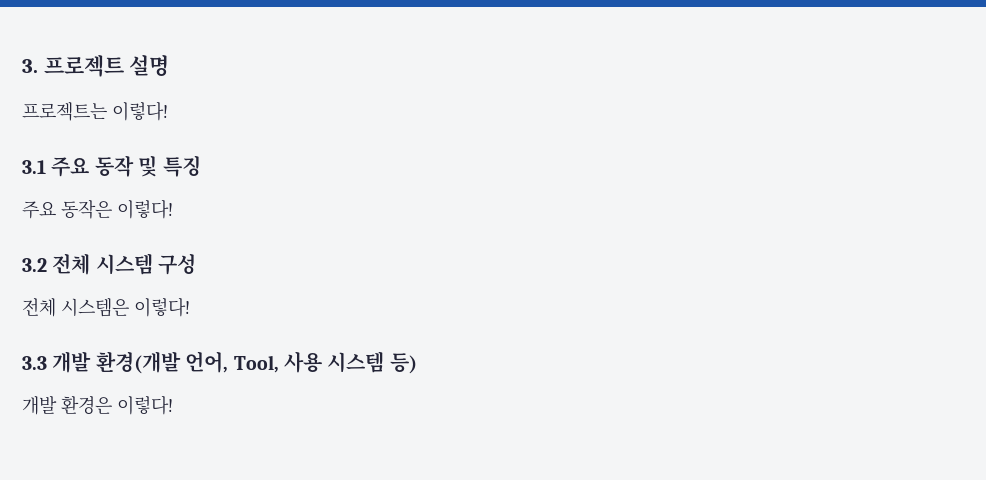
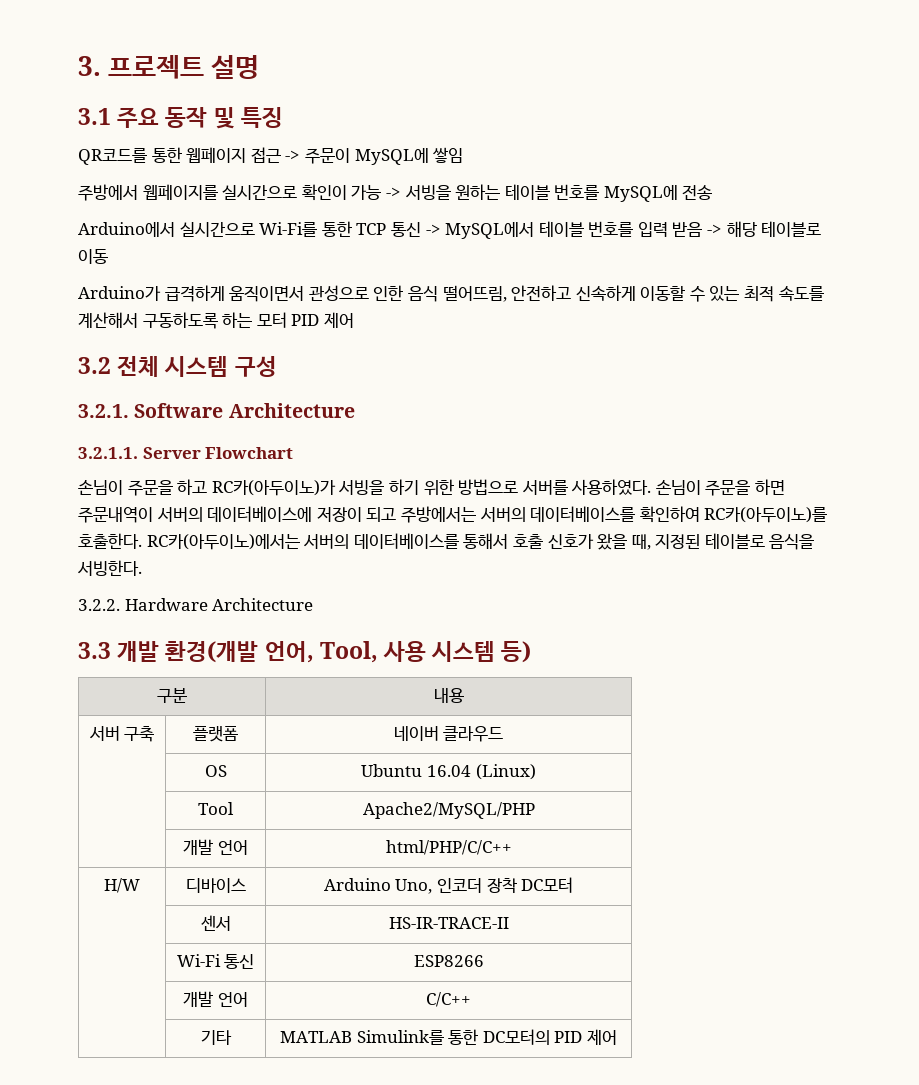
- 프로젝트는 이렇다!
- 주요 동작은 이렇다!
+ QR코드를 통한 웹페이지 접근 -> 주문이 MySQL에 쌓임
+ 주방에서 웹페이지를 실시간으로 확인이 가능 -> 서빙을 원하는 테이블 번호를 MySQL에 전송
+ Arduino에서 실시간으로 Wi-Fi를 통한 TCP 통신 -> MySQL에서 테이블 번호를 입력 받음 -> 해당 테이블로 이동
+ Arduino가 급격하게 움직이면서 관성으로 인한 음식 떨어뜨림, 안전하고 신속하게 이동할 수 있는 최적 속도를 계산해서 구동하도록 하는 모터 PID 제어
  3.2 전체 시스템 구성
- 전체 시스템은 이렇다!
+ 3.2.1. Software Architecture
+ 3.2.1.1. Server Flowchart
+ 손님이 주문을 하고 RC카(아두이노)가 서빙을 하기 위한 방법으로 서버를 사용하였다. 손님이 주문을 하면 주문내역이 서버의 데이터베이스에 저장이 되고 주방에서는 서버의 데이터베이스를 확인하여 RC카(아두이노)를 호출한다. RC카(아두이노)에서는 서버의 데이터베이스를 통해서 호출 신호가 왔을 때, 지정된 테이블로 음식을 서빙한다.
+ 3.2.2. Hardware Architecture
- 개발 환경은 이렇다!
+ 구분 | 내용
+ 서버 구축 | 플랫폼 | 네이버 클라우드
+ | OS | Ubuntu 16.04 (Linux)
+ | Tool | Apache2/MySQL/PHP
+ | 개발 언어 | html/PHP/C/C++
+ H/W | 디바이스 | Arduino Uno, 인코더 장착 DC모터
+ | 센서 | HS-IR-TRACE-II
+ | Wi-Fi 통신 | ESP8266
+ | 개발 언어 | C/C++
+ | 기타 | MATLAB Simulink를 통한 DC모터의 PID 제어

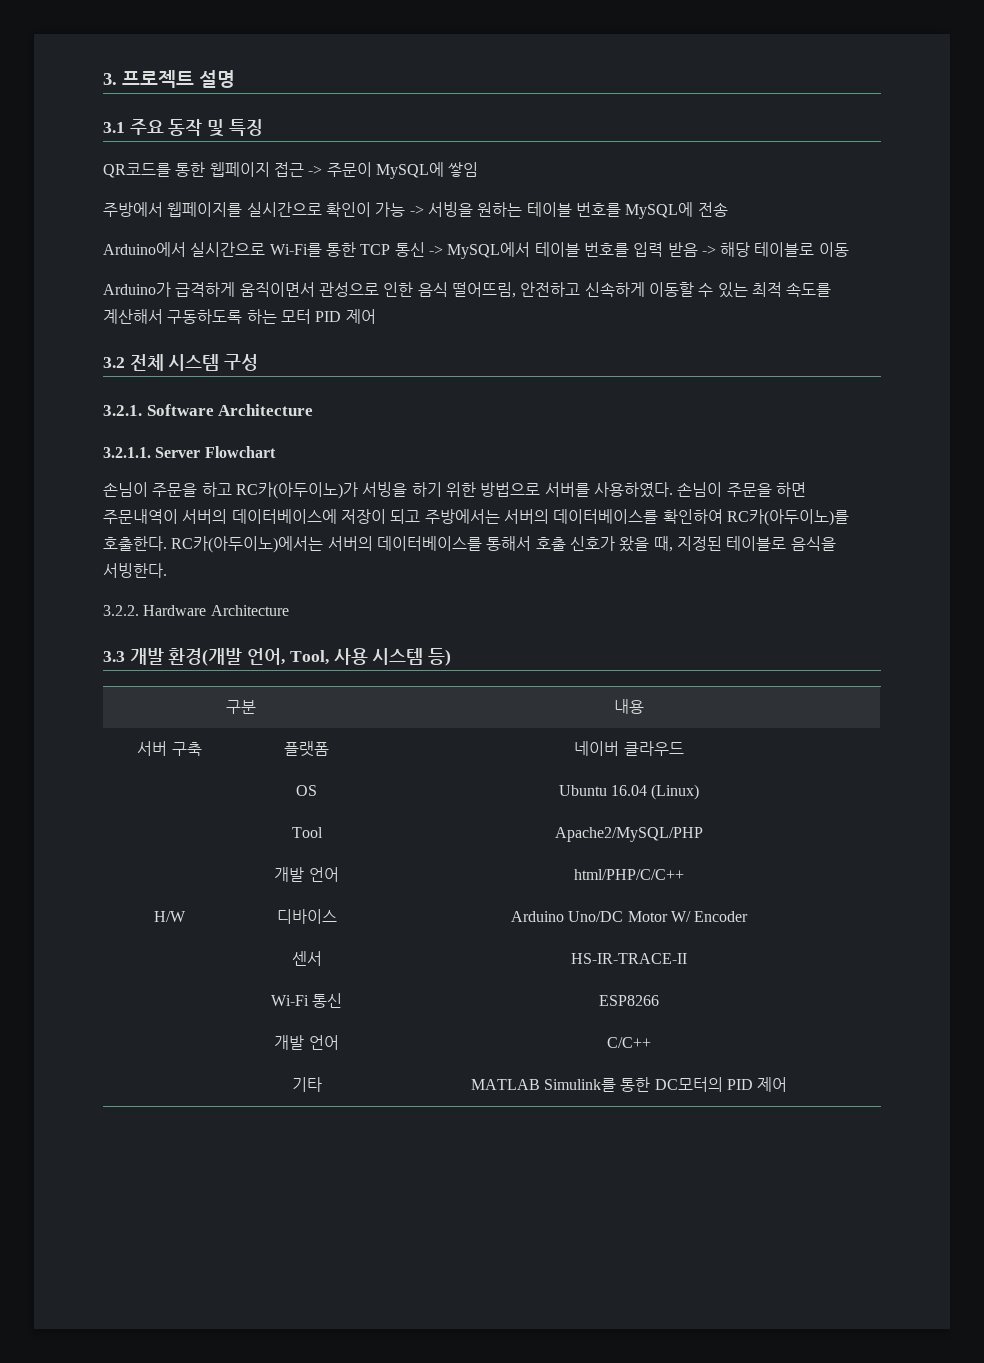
- H/W | 디바이스 | Arduino Uno, 인코더 장착 DC모터
+ H/W | 디바이스 | Arduino Uno/DC Motor W/ Encoder

